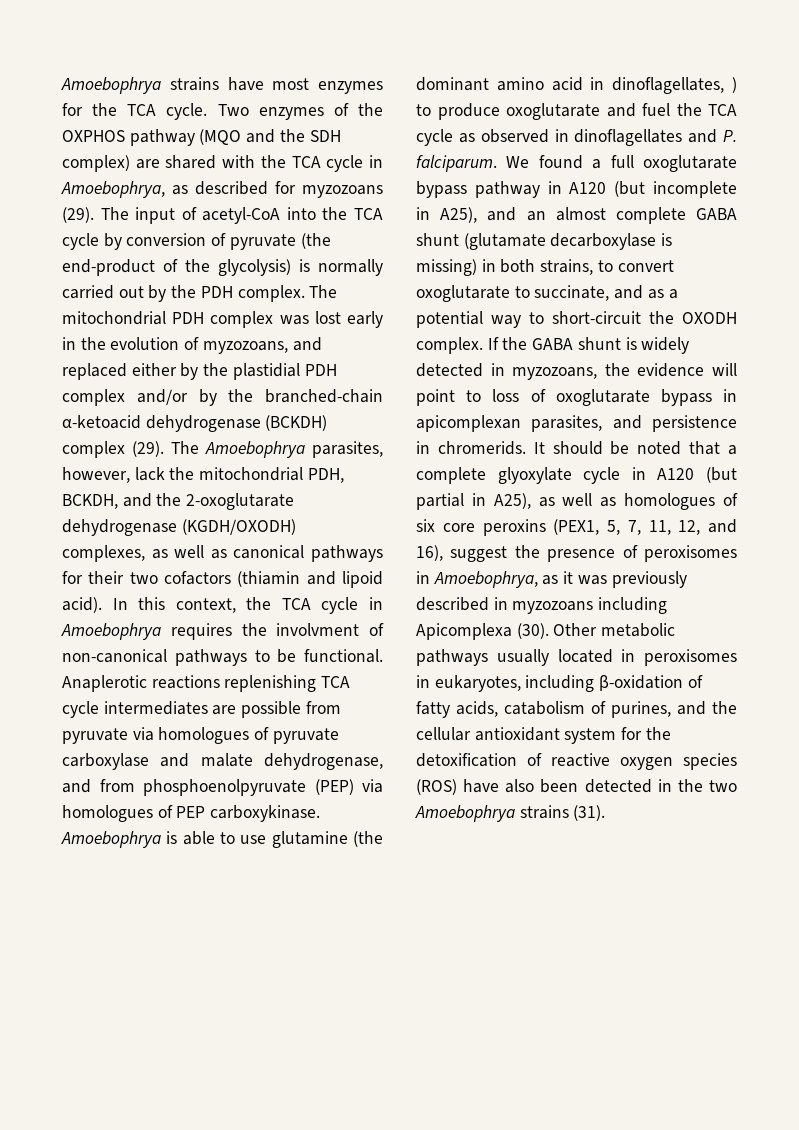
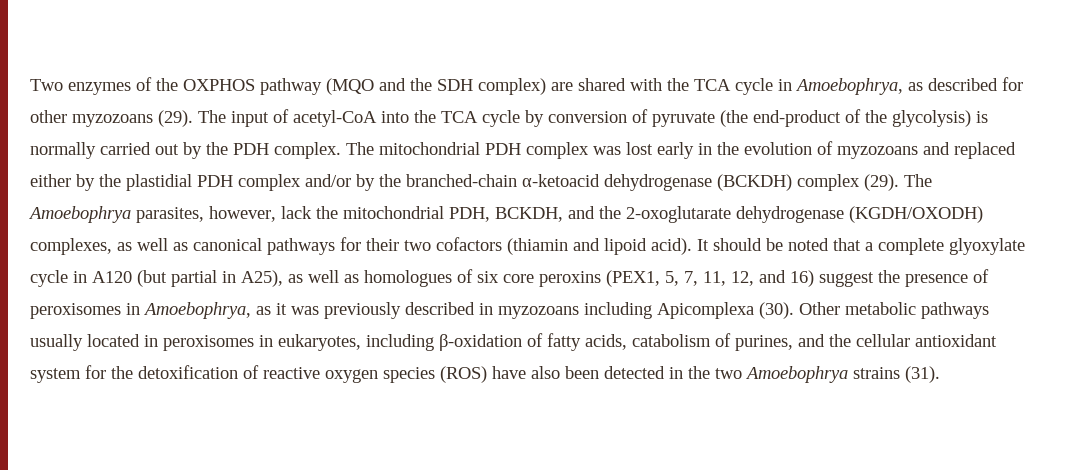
- Amoebophrya strains have most enzymes for the TCA cycle. Two enzymes of the OXPHOS pathway (MQO and the SDH complex) are shared with the TCA cycle in Amoebophrya, as described for myzozoans (29).
+ Two enzymes of the OXPHOS pathway (MQO and the SDH complex) are shared with the TCA cycle in Amoebophrya, as described for other myzozoans (29).
- The mitochondrial PDH complex was lost early in the evolution of myzozoans, and replaced either by the plastidial PDH complex and/or by the branched-chain α-ketoacid dehydrogenase (BCKDH) complex (29).
+ The mitochondrial PDH complex was lost early in the evolution of myzozoans and replaced either by the plastidial PDH complex and/or by the branched-chain α-ketoacid dehydrogenase (BCKDH) complex (29).
- In this context, the TCA cycle in Amoebophrya requires the involvment of non-canonical pathways to be functional. Anaplerotic reactions replenishing TCA cycle intermediates are possible from pyruvate via homologues of pyruvate carboxylase and malate dehydrogenase, and from phosphoenolpyruvate (PEP) via homologues of PEP carboxykinase. Amoebophrya is able to use glutamine (the dominant amino acid in dinoflagellates, ) to produce oxoglutarate and fuel the TCA cycle as observed in dinoflagellates and P. falciparum. We found a full oxoglutarate bypass pathway in A120 (but incomplete in A25), and an almost complete GABA shunt (glutamate decarboxylase is missing) in both strains, to convert oxoglutarate to succinate, and as a potential way to short-circuit the OXODH complex. If the GABA shunt is widely detected in myzozoans, the evidence will point to loss of oxoglutarate bypass in apicomplexan parasites, and persistence in chromerids.
- It should be noted that a complete glyoxylate cycle in A120 (but partial in A25), as well as homologues of six core peroxins (PEX1, 5, 7, 11, 12, and 16), suggest the presence of peroxisomes in Amoebophrya, as it was previously described in myzozoans including Apicomplexa (30).
+ It should be noted that a complete glyoxylate cycle in A120 (but partial in A25), as well as homologues of six core peroxins (PEX1, 5, 7, 11, 12, and 16) suggest the presence of peroxisomes in Amoebophrya, as it was previously described in myzozoans including Apicomplexa (30).

